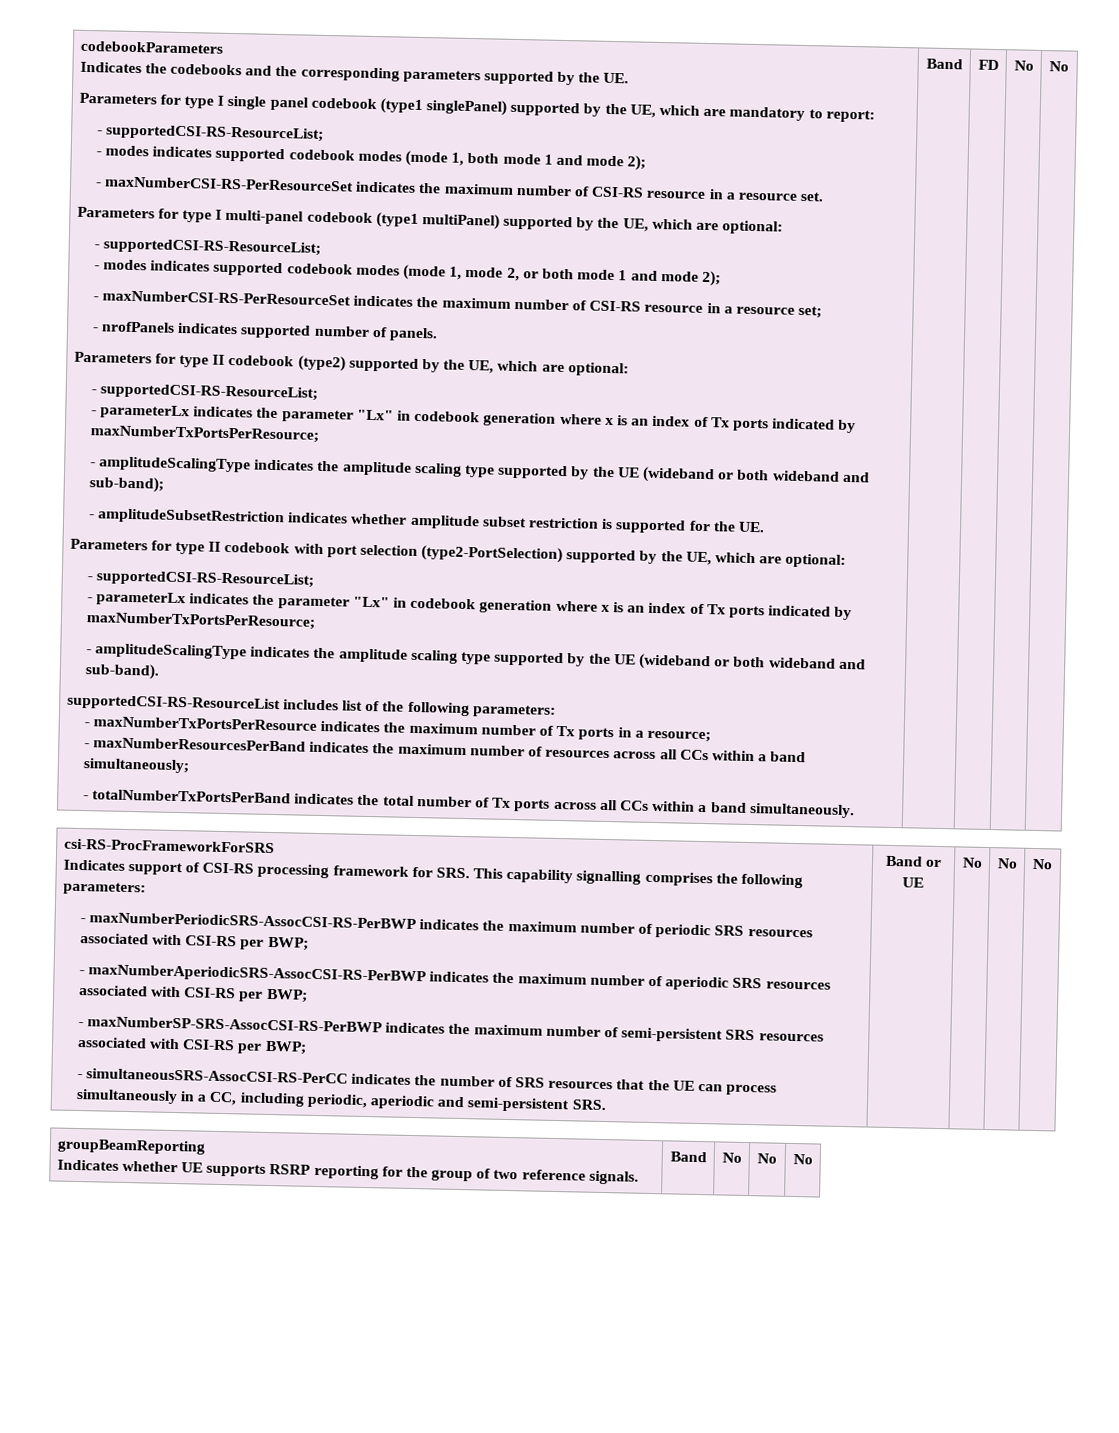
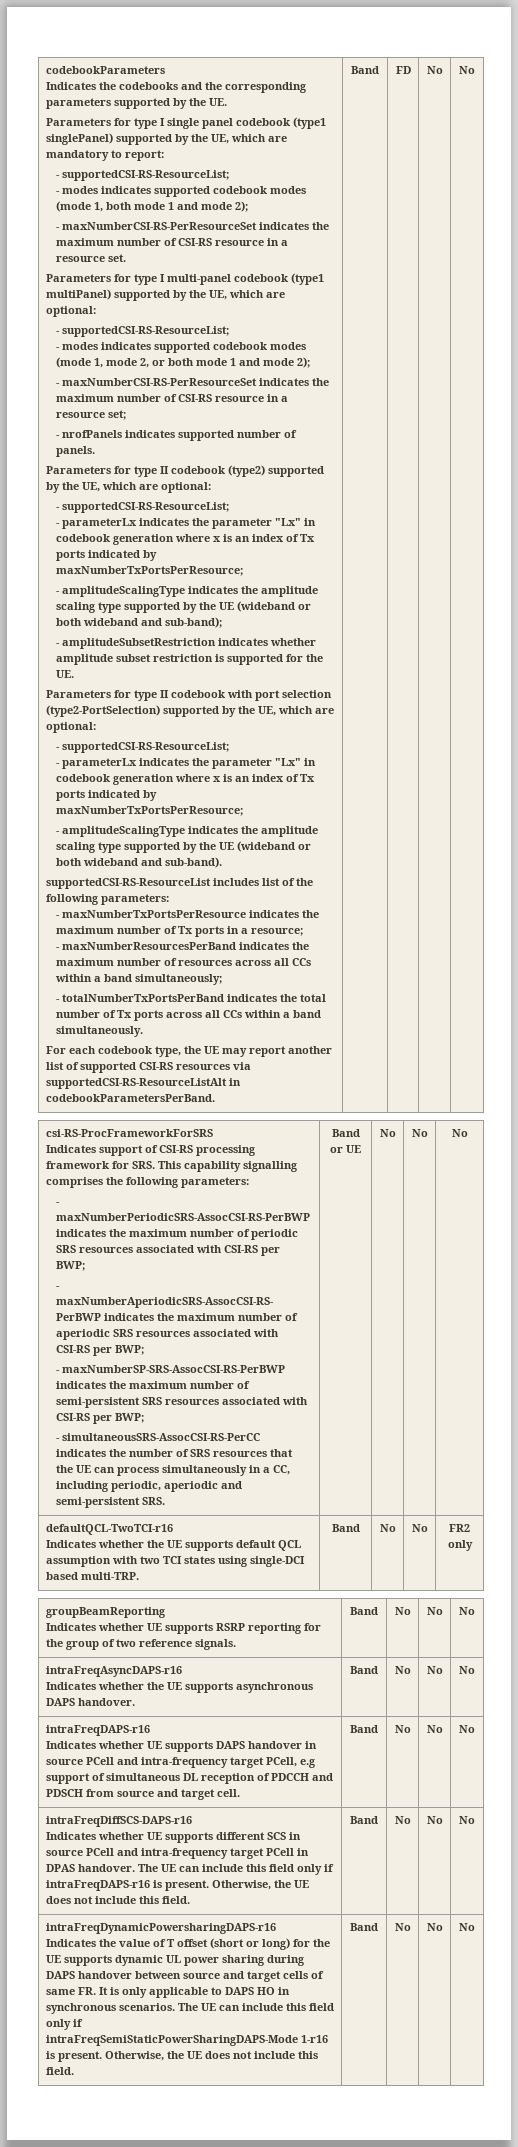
+ For each codebook type, the UE may report another list of supported CSI-RS resources via supportedCSI-RS-ResourceListAlt in codebookParametersPerBand.
+ defaultQCL-TwoTCI-r16
+ Indicates whether the UE supports default QCL assumption with two TCI states using single-DCI based multi-TRP. | Band | No | No | FR2 only
+ intraFreqAsyncDAPS-r16
+ Indicates whether the UE supports asynchronous DAPS handover. | Band | No | No | No
+ intraFreqDAPS-r16
+ Indicates whether UE supports DAPS handover in source PCell and intra-frequency target PCell, e.g support of simultaneous DL reception of PDCCH and PDSCH from source and target cell. | Band | No | No | No
+ intraFreqDiffSCS-DAPS-r16
+ Indicates whether UE supports different SCS in source PCell and intra-frequency target PCell in DPAS handover. The UE can include this field only if intraFreqDAPS-r16 is present. Otherwise, the UE does not include this field. | Band | No | No | No
+ intraFreqDynamicPowersharingDAPS-r16
+ Indicates the value of T offset (short or long) for the UE supports dynamic UL power sharing during DAPS handover between source and target cells of same FR. It is only applicable to DAPS HO in synchronous scenarios. The UE can include this field only if intraFreqSemiStaticPowerSharingDAPS-Mode 1-r16 is present. Otherwise, the UE does not include this field. | Band | No | No | No

